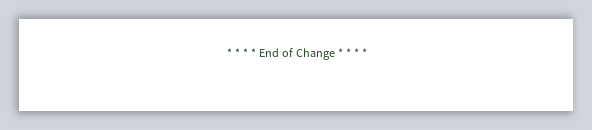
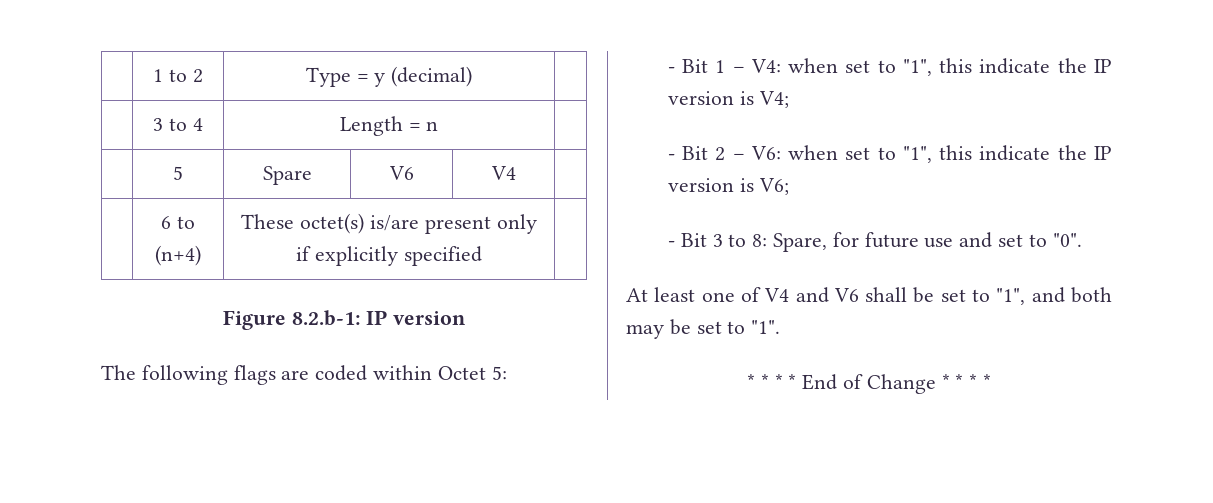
+ | 1 to 2 | Type = y (decimal) |
+ | 3 to 4 | Length = n |
+ | 5 | Spare | V6 | V4 |
+ | 6 to (n+4) | These octet(s) is/are present only if explicitly specified |
+ Figure 8.2.b-1: IP version
+ The following flags are coded within Octet 5:
+ - Bit 1 – V4: when set to "1", this indicate the IP version is V4;
+ - Bit 2 – V6: when set to "1", this indicate the IP version is V6;
+ - Bit 3 to 8: Spare, for future use and set to "0".
+ At least one of V4 and V6 shall be set to "1", and both may be set to "1".

